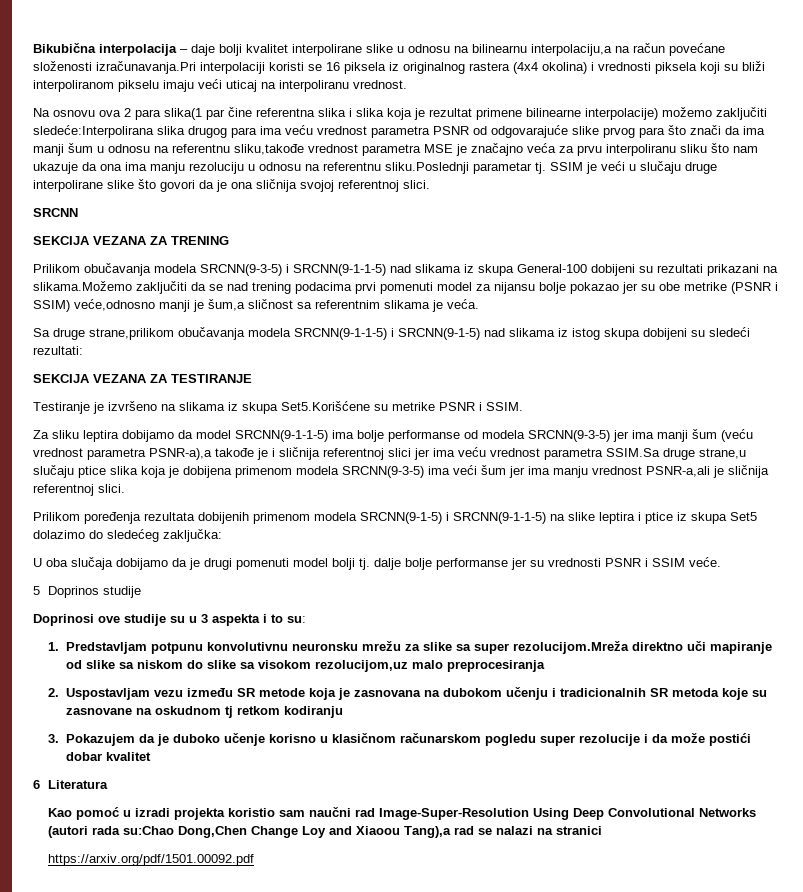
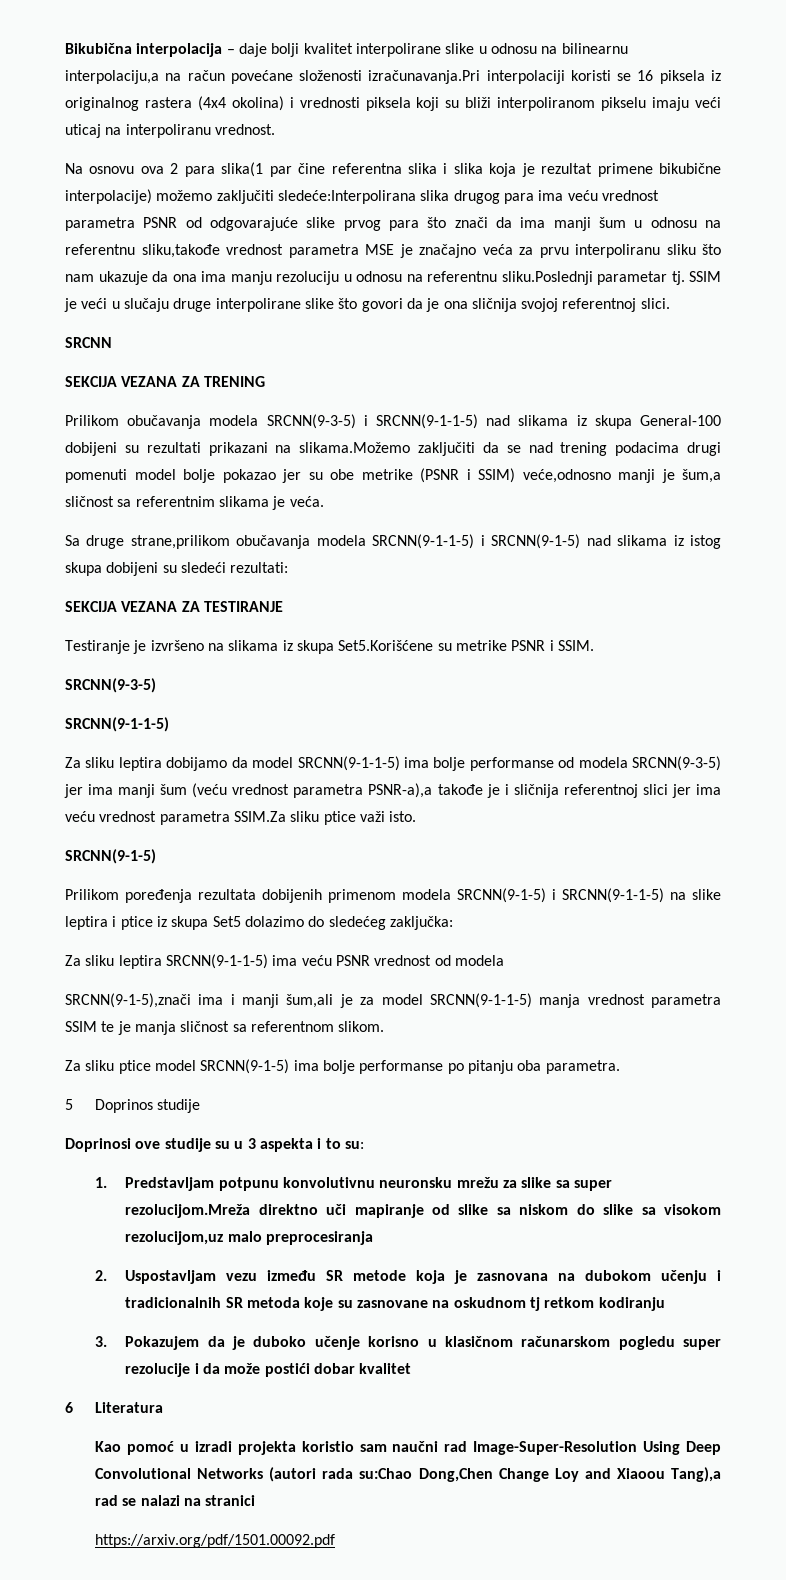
- Na osnovu ova 2 para slika(1 par čine referentna slika i slika koja je rezultat primene bilinearne interpolacije) možemo zaključiti sledeće:Interpolirana slika drugog para ima veću vrednost parametra PSNR od odgovarajuće slike prvog para što znači da ima manji šum u odnosu na referentnu sliku,takođe vrednost parametra MSE je značajno veća za prvu interpoliranu sliku što nam ukazuje da ona ima manju rezoluciju u odnosu na referentnu sliku.Poslednji parametar tj.
+ Na osnovu ova 2 para slika(1 par čine referentna slika i slika koja je rezultat primene bikubične interpolacije) možemo zaključiti sledeće:Interpolirana slika drugog para ima veću vrednost parametra PSNR od odgovarajuće slike prvog para što znači da ima manji šum u odnosu na referentnu sliku,takođe vrednost parametra MSE je značajno veća za prvu interpoliranu sliku što nam ukazuje da ona ima manju rezoluciju u odnosu na referentnu sliku.Poslednji parametar tj.
- Prilikom obučavanja modela SRCNN(9-3-5) i SRCNN(9-1-1-5) nad slikama iz skupa General-100 dobijeni su rezultati prikazani na slikama.Možemo zaključiti da se nad trening podacima prvi pomenuti model za nijansu bolje pokazao jer su obe metrike (PSNR i SSIM) veće,odnosno manji je šum,a sličnost sa referentnim slikama je veća.
+ Prilikom obučavanja modela SRCNN(9-3-5) i SRCNN(9-1-1-5) nad slikama iz skupa General-100 dobijeni su rezultati prikazani na slikama.Možemo zaključiti da se nad trening podacima drugi pomenuti model bolje pokazao jer su obe metrike (PSNR i SSIM) veće,odnosno manji je šum,a sličnost sa referentnim slikama je veća.
  Testiranje je izvršeno na slikama iz skupa Set5.Korišćene su metrike PSNR i SSIM.
+ SRCNN(9-3-5)
+ SRCNN(9-1-1-5)
- Za sliku leptira dobijamo da model SRCNN(9-1-1-5) ima bolje performanse od modela SRCNN(9-3-5) jer ima manji šum (veću vrednost parametra PSNR-a),a takođe je i sličnija referentnoj slici jer ima veću vrednost parametra SSIM.Sa druge strane,u slučaju ptice slika koja je dobijena primenom modela SRCNN(9-3-5) ima veći šum jer ima manju vrednost PSNR-a,ali je sličnija referentnoj slici.
+ Za sliku leptira dobijamo da model SRCNN(9-1-1-5) ima bolje performanse od modela SRCNN(9-3-5) jer ima manji šum (veću vrednost parametra PSNR-a),a takođe je i sličnija referentnoj slici jer ima veću vrednost parametra SSIM.Za sliku ptice važi isto.
+ SRCNN(9-1-5)
- U oba slučaja dobijamo da je drugi pomenuti model bolji tj. dalje bolje performanse jer su vrednosti PSNR i SSIM veće.
+ Za sliku leptira SRCNN(9-1-1-5) ima veću PSNR vrednost od modela
+ SRCNN(9-1-5),znači ima i manji šum,ali je za model SRCNN(9-1-1-5) manja vrednost parametra SSIM te je manja sličnost sa referentnom slikom.
+ Za sliku ptice model SRCNN(9-1-5) ima bolje performanse po pitanju oba parametra.

